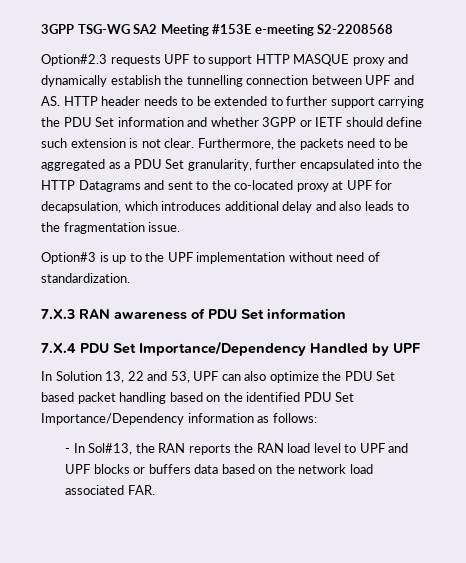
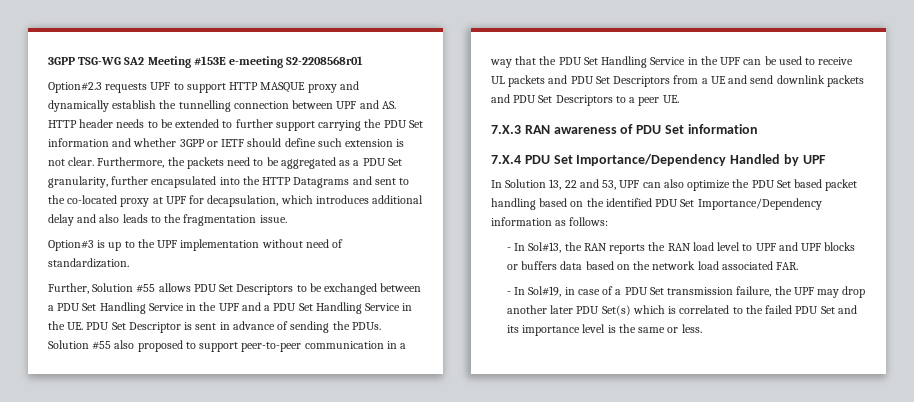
- 3GPP TSG-WG SA2 Meeting #153E e-meeting S2-2208568
+ 3GPP TSG-WG SA2 Meeting #153E e-meeting S2-2208568r01
+ Further, Solution #55 allows PDU Set Descriptors to be exchanged between a PDU Set Handling Service in the UPF and a PDU Set Handling Service in the UE. PDU Set Descriptor is sent in advance of sending the PDUs. Solution #55 also proposed to support peer-to-peer communication in a way that the PDU Set Handling Service in the UPF can be used to receive UL packets and PDU Set Descriptors from a UE and send downlink packets and PDU Set Descriptors to a peer UE.
+ - In Sol#19, in case of a PDU Set transmission failure, the UPF may drop another later PDU Set(s) which is correlated to the failed PDU Set and its importance level is the same or less.

